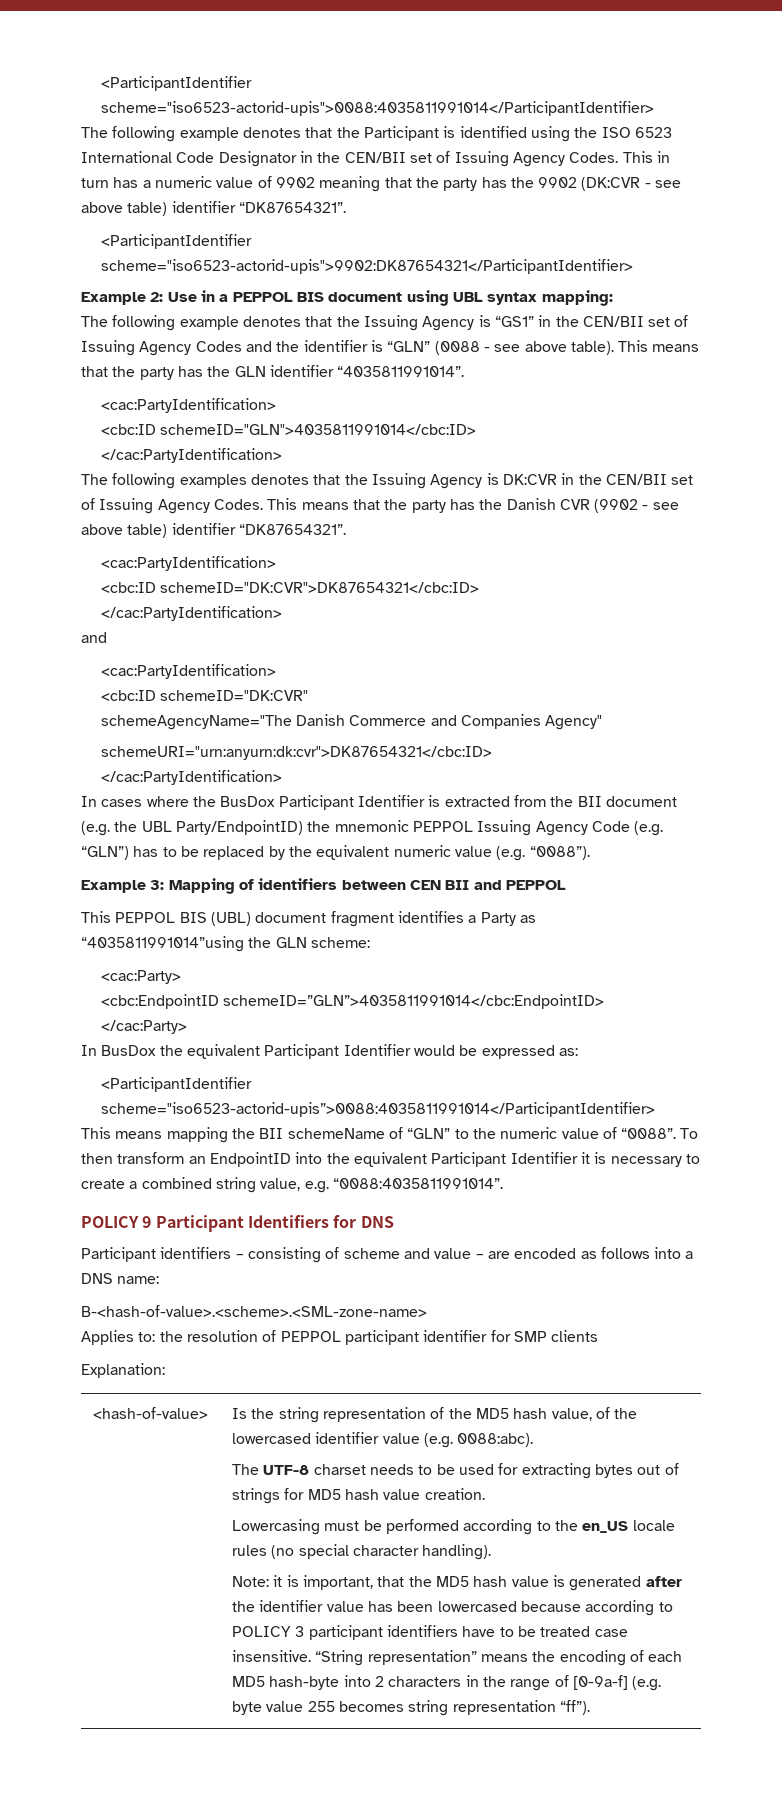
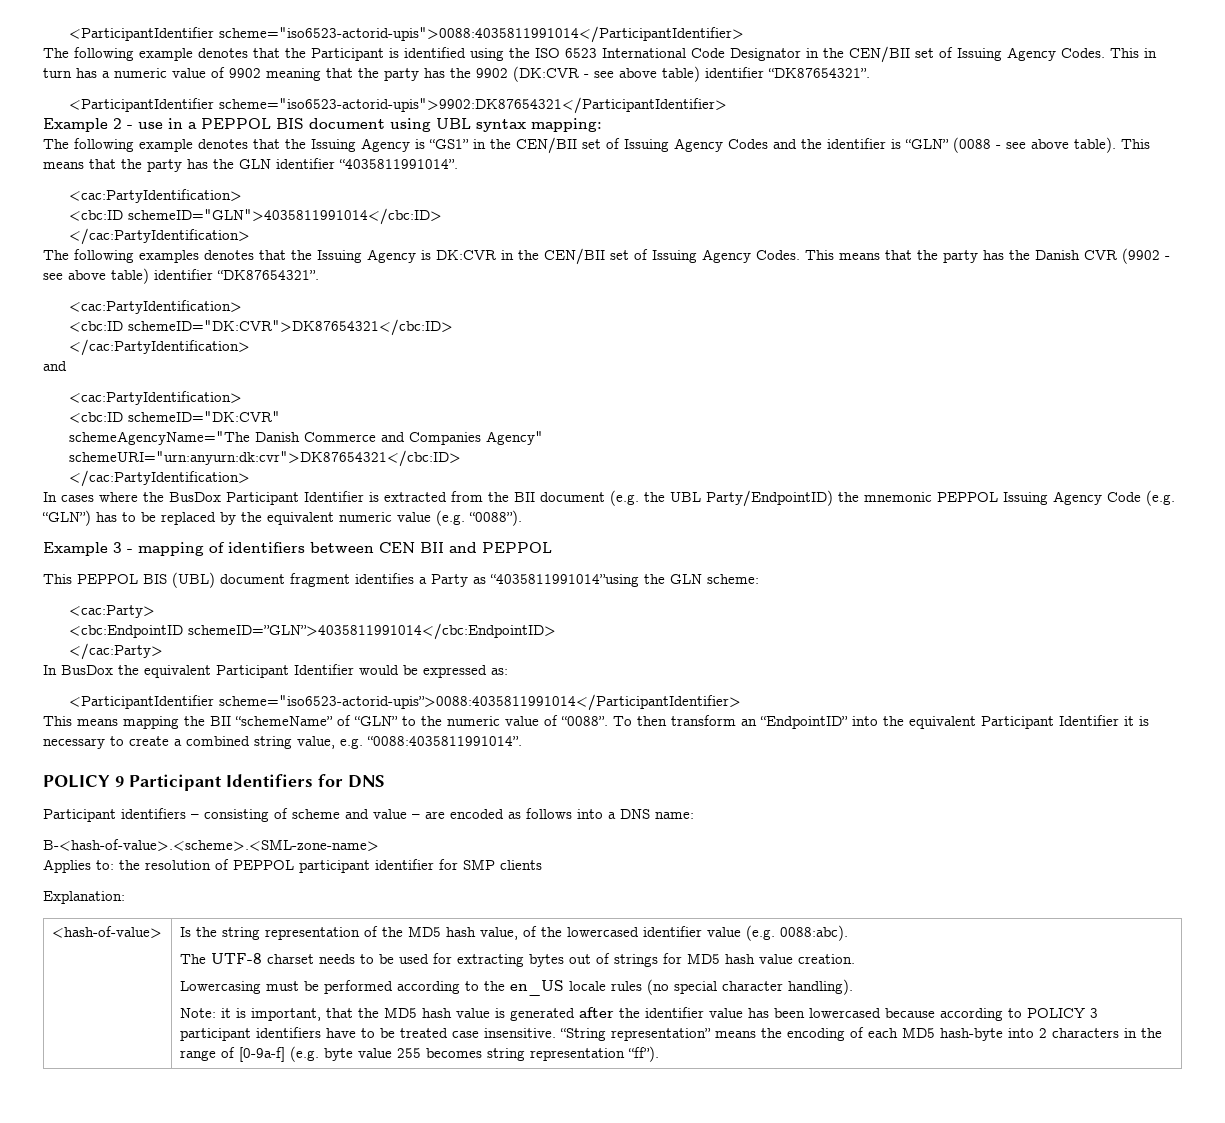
- Example 2: Use in a PEPPOL BIS document using UBL syntax mapping:
+ Example 2 - use in a PEPPOL BIS document using UBL syntax mapping:
- Example 3: Mapping of identifiers between CEN BII and PEPPOL
+ Example 3 - mapping of identifiers between CEN BII and PEPPOL
- This means mapping the BII schemeName of “GLN” to the numeric value of “0088”.
+ This means mapping the BII “schemeName” of “GLN” to the numeric value of “0088”.
- To then transform an EndpointID into the equivalent Participant Identifier it is necessary to create a combined string value, e.g. “0088:4035811991014”.
+ To then transform an “EndpointID” into the equivalent Participant Identifier it is necessary to create a combined string value, e.g. “0088:4035811991014”.

